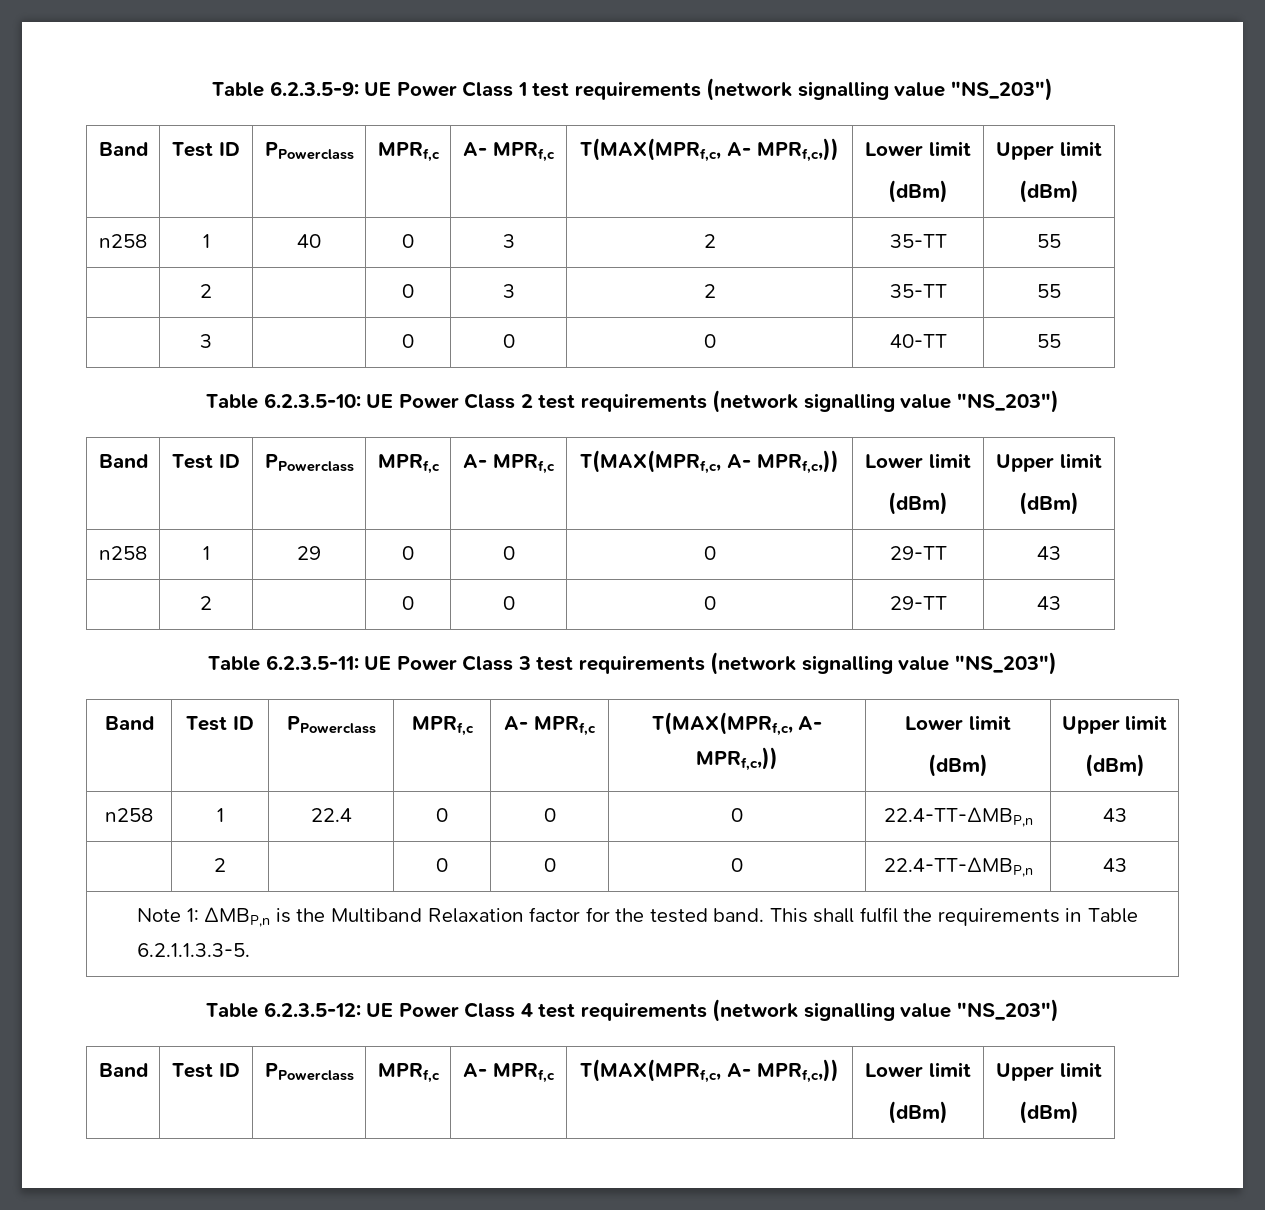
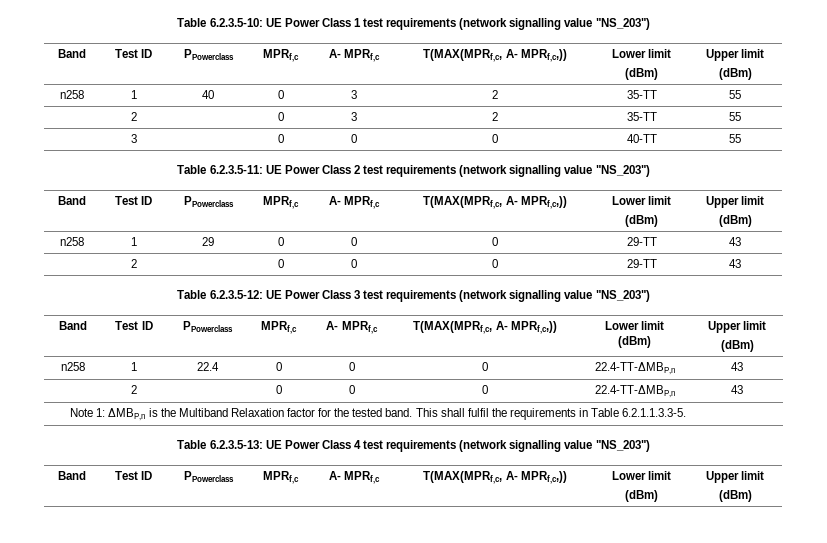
- Table 6.2.3.5-9: UE Power Class 1 test requirements (network signalling value "NS_203")
+ Table 6.2.3.5-10: UE Power Class 1 test requirements (network signalling value "NS_203")
- Table 6.2.3.5-10: UE Power Class 2 test requirements (network signalling value "NS_203")
+ Table 6.2.3.5-11: UE Power Class 2 test requirements (network signalling value "NS_203")
- Table 6.2.3.5-11: UE Power Class 3 test requirements (network signalling value "NS_203")
+ Table 6.2.3.5-12: UE Power Class 3 test requirements (network signalling value "NS_203")
- Table 6.2.3.5-12: UE Power Class 4 test requirements (network signalling value "NS_203")
+ Table 6.2.3.5-13: UE Power Class 4 test requirements (network signalling value "NS_203")

